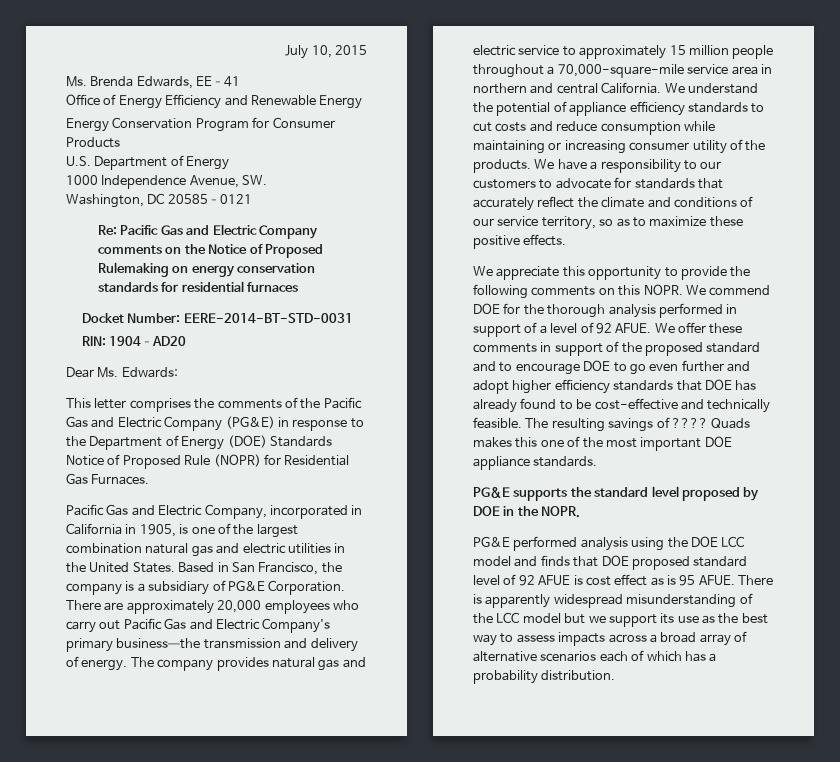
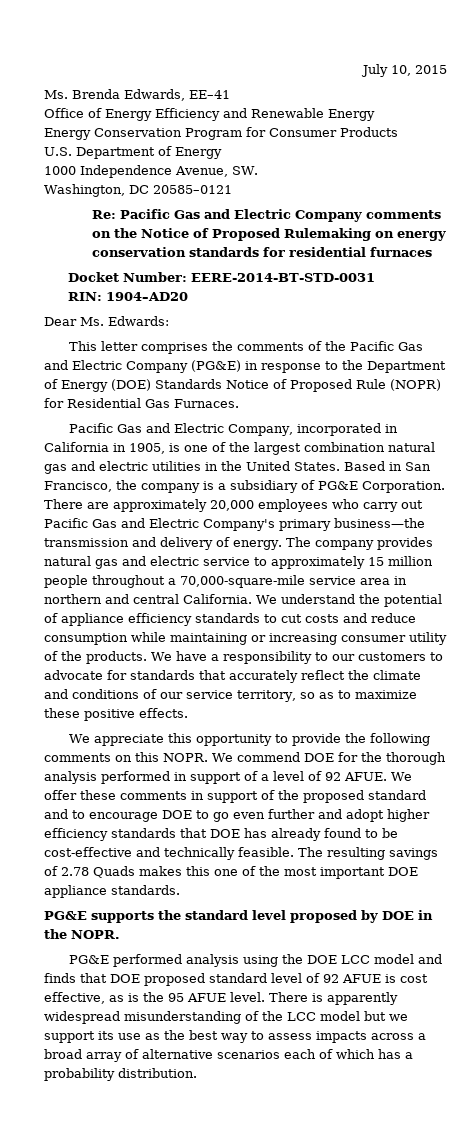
- The resulting savings of ???? Quads makes this one of the most important DOE appliance standards.
+ The resulting savings of 2.78 Quads makes this one of the most important DOE appliance standards.
- PG&E performed analysis using the DOE LCC model and finds that DOE proposed standard level of 92 AFUE is cost effect as is 95 AFUE.
+ PG&E performed analysis using the DOE LCC model and finds that DOE proposed standard level of 92 AFUE is cost effective, as is the 95 AFUE level.

